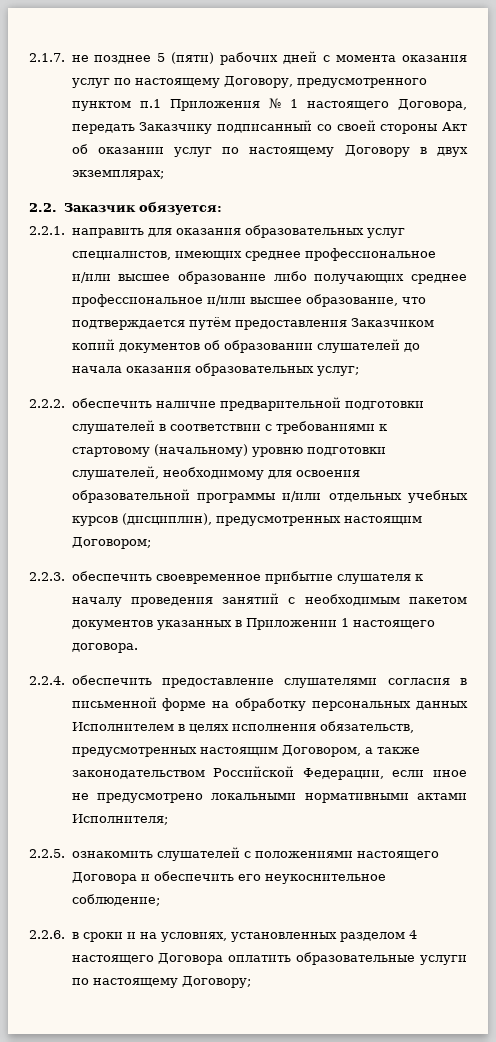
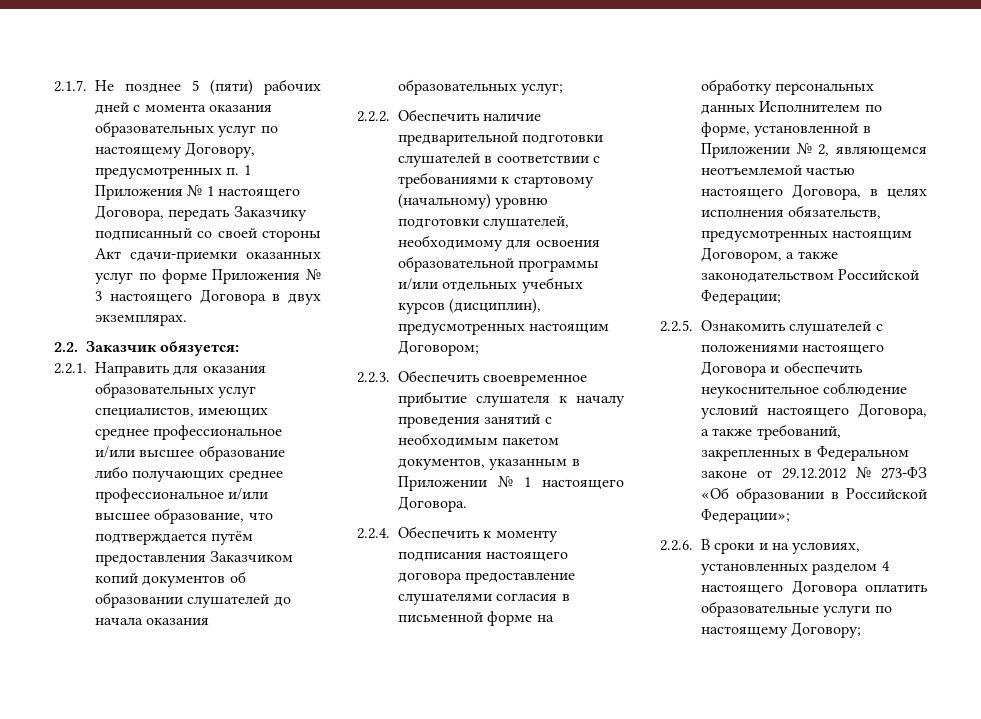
- 2.1.7. не позднее 5 (пяти) рабочих дней с момента оказания услуг по настоящему Договору, предусмотренного пунктом п.1 Приложения № 1 настоящего Договора, передать Заказчику подписанный со своей стороны Акт об оказании услуг по настоящему Договору в двух экземплярах;
+ 2.1.7. Не позднее 5 (пяти) рабочих дней с момента оказания образовательных услуг по настоящему Договору, предусмотренных п. 1 Приложения № 1 настоящего Договора, передать Заказчику подписанный со своей стороны Акт сдачи-приемки оказанных услуг по форме Приложения № 3 настоящего Договора в двух экземплярах.
- 2.2.1. направить для оказания образовательных услуг специалистов, имеющих среднее профессиональное и/или высшее образование либо получающих среднее профессиональное и/или высшее образование, что подтверждается путём предоставления Заказчиком копий документов об образовании слушателей до начала оказания образовательных услуг;
+ 2.2.1. Направить для оказания образовательных услуг специалистов, имеющих среднее профессиональное и/или высшее образование либо получающих среднее профессиональное и/или высшее образование, что подтверждается путём предоставления Заказчиком копий документов об образовании слушателей до начала оказания образовательных услуг;
- 2.2.2. обеспечить наличие предварительной подготовки слушателей в соответствии с требованиями к стартовому (начальному) уровню подготовки слушателей, необходимому для освоения образовательной программы и/или отдельных учебных курсов (дисциплин), предусмотренных настоящим Договором;
+ 2.2.2. Обеспечить наличие предварительной подготовки слушателей в соответствии с требованиями к стартовому (начальному) уровню подготовки слушателей, необходимому для освоения образовательной программы и/или отдельных учебных курсов (дисциплин), предусмотренных настоящим Договором;
- 2.2.3. обеспечить своевременное прибытие слушателя к началу проведения занятий с необходимым пакетом документов указанных в Приложении 1 настоящего договора.
+ 2.2.3. Обеспечить своевременное прибытие слушателя к началу проведения занятий с необходимым пакетом документов, указанным в Приложении № 1 настоящего Договора.
- 2.2.4. обеспечить предоставление слушателями согласия в письменной форме на обработку персональных данных Исполнителем в целях исполнения обязательств, предусмотренных настоящим Договором, а также законодательством Российской Федерации, если иное не предусмотрено локальными нормативными актами Исполнителя;
+ 2.2.4. Обеспечить к моменту подписания настоящего договора предоставление слушателями согласия в письменной форме на обработку персональных данных Исполнителем по форме, установленной в Приложении № 2, являющемся неотъемлемой частью настоящего Договора, в целях исполнения обязательств, предусмотренных настоящим Договором, а также законодательством Российской Федерации;
- 2.2.5. ознакомить слушателей с положениями настоящего Договора и обеспечить его неукоснительное соблюдение;
+ 2.2.5. Ознакомить слушателей с положениями настоящего Договора и обеспечить неукоснительное соблюдение условий настоящего Договора, а также требований, закрепленных в Федеральном законе от 29.12.2012 № 273-ФЗ «Об образовании в Российской Федерации»;
- 2.2.6. в сроки и на условиях, установленных разделом 4 настоящего Договора оплатить образовательные услуги по настоящему Договору;
+ 2.2.6. В сроки и на условиях, установленных разделом 4 настоящего Договора оплатить образовательные услуги по настоящему Договору;

